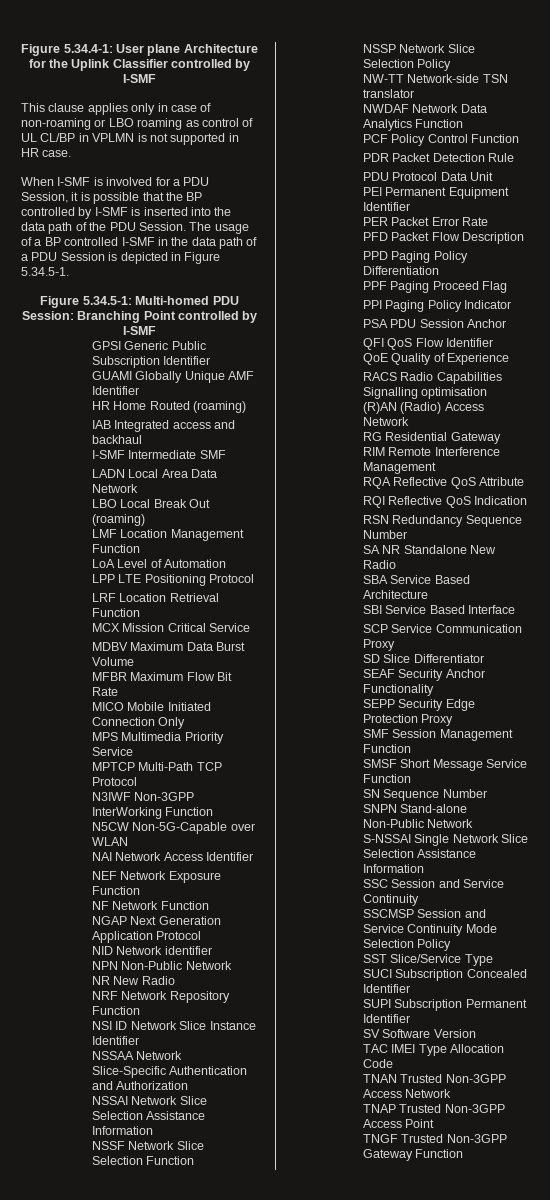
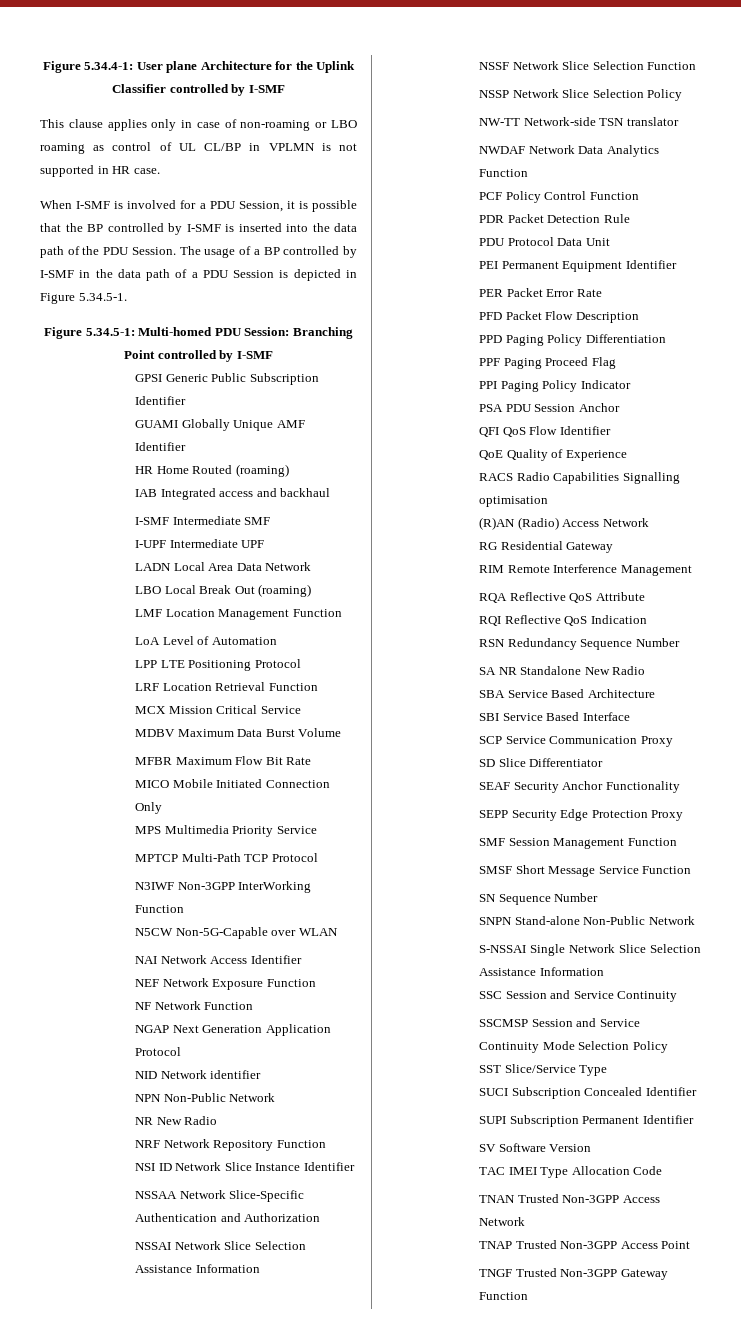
- The usage of a BP controlled I-SMF in the data path of a PDU Session is depicted in Figure 5.34.5-1.
+ The usage of a BP controlled by I-SMF in the data path of a PDU Session is depicted in Figure 5.34.5-1.
+ I-UPF Intermediate UPF

